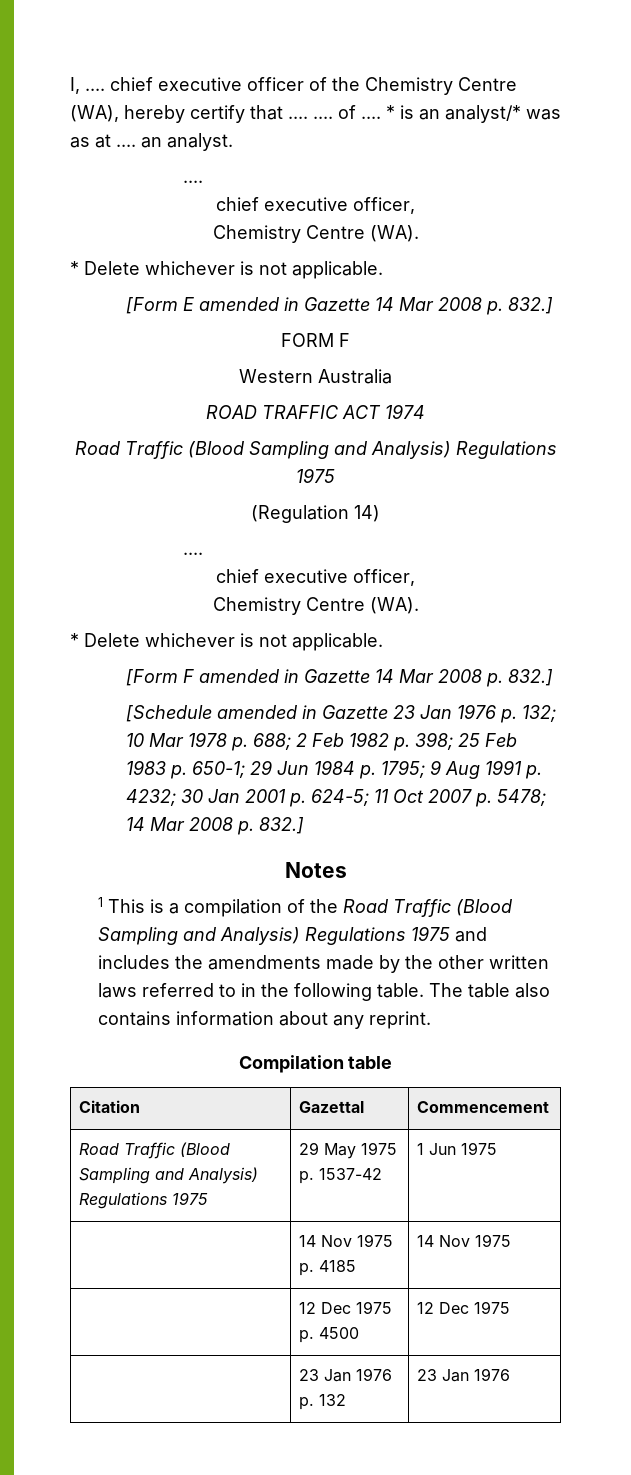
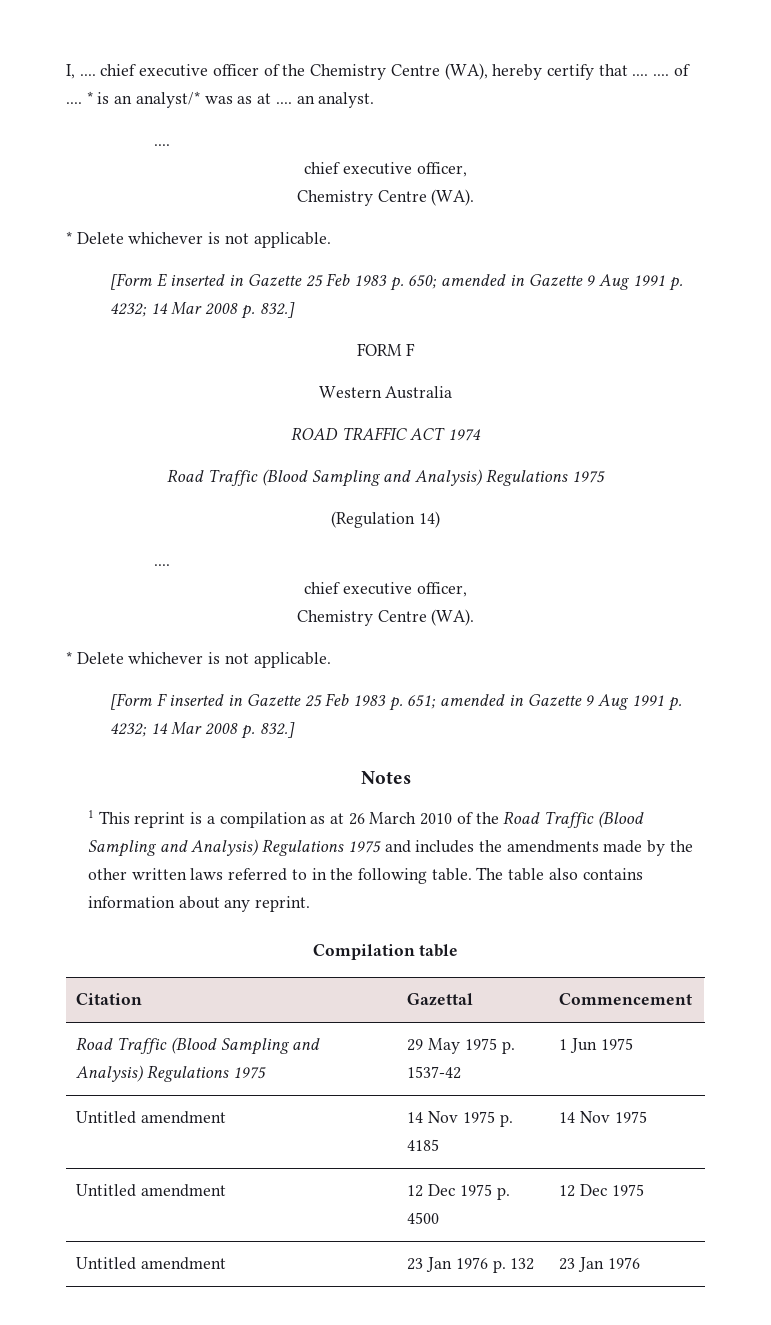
- [Form E amended in Gazette 14 Mar 2008 p. 832.]
+ [Form E inserted in Gazette 25 Feb 1983 p. 650; amended in Gazette 9 Aug 1991 p. 4232; 14 Mar 2008 p. 832.]
- [Form F amended in Gazette 14 Mar 2008 p. 832.]
- [Schedule amended in Gazette 23 Jan 1976 p. 132; 10 Mar 1978 p. 688; 2 Feb 1982 p. 398; 25 Feb 1983 p. 650-1; 29 Jun 1984 p. 1795; 9 Aug 1991 p. 4232; 30 Jan 2001 p. 624-5; 11 Oct 2007 p. 5478; 14 Mar 2008 p. 832.]
+ [Form F inserted in Gazette 25 Feb 1983 p. 651; amended in Gazette 9 Aug 1991 p. 4232; 14 Mar 2008 p. 832.]
- 1 This is a compilation of the Road Traffic (Blood Sampling and Analysis) Regulations 1975 and includes the amendments made by the other written laws referred to in the following table.
+ 1 This reprint is a compilation as at 26 March 2010 of the Road Traffic (Blood Sampling and Analysis) Regulations 1975 and includes the amendments made by the other written laws referred to in the following table.
- | 14 Nov 1975 p. 4185 | 14 Nov 1975
+ Untitled amendment | 14 Nov 1975 p. 4185 | 14 Nov 1975
- | 12 Dec 1975 p. 4500 | 12 Dec 1975
+ Untitled amendment | 12 Dec 1975 p. 4500 | 12 Dec 1975
- | 23 Jan 1976 p. 132 | 23 Jan 1976
+ Untitled amendment | 23 Jan 1976 p. 132 | 23 Jan 1976

